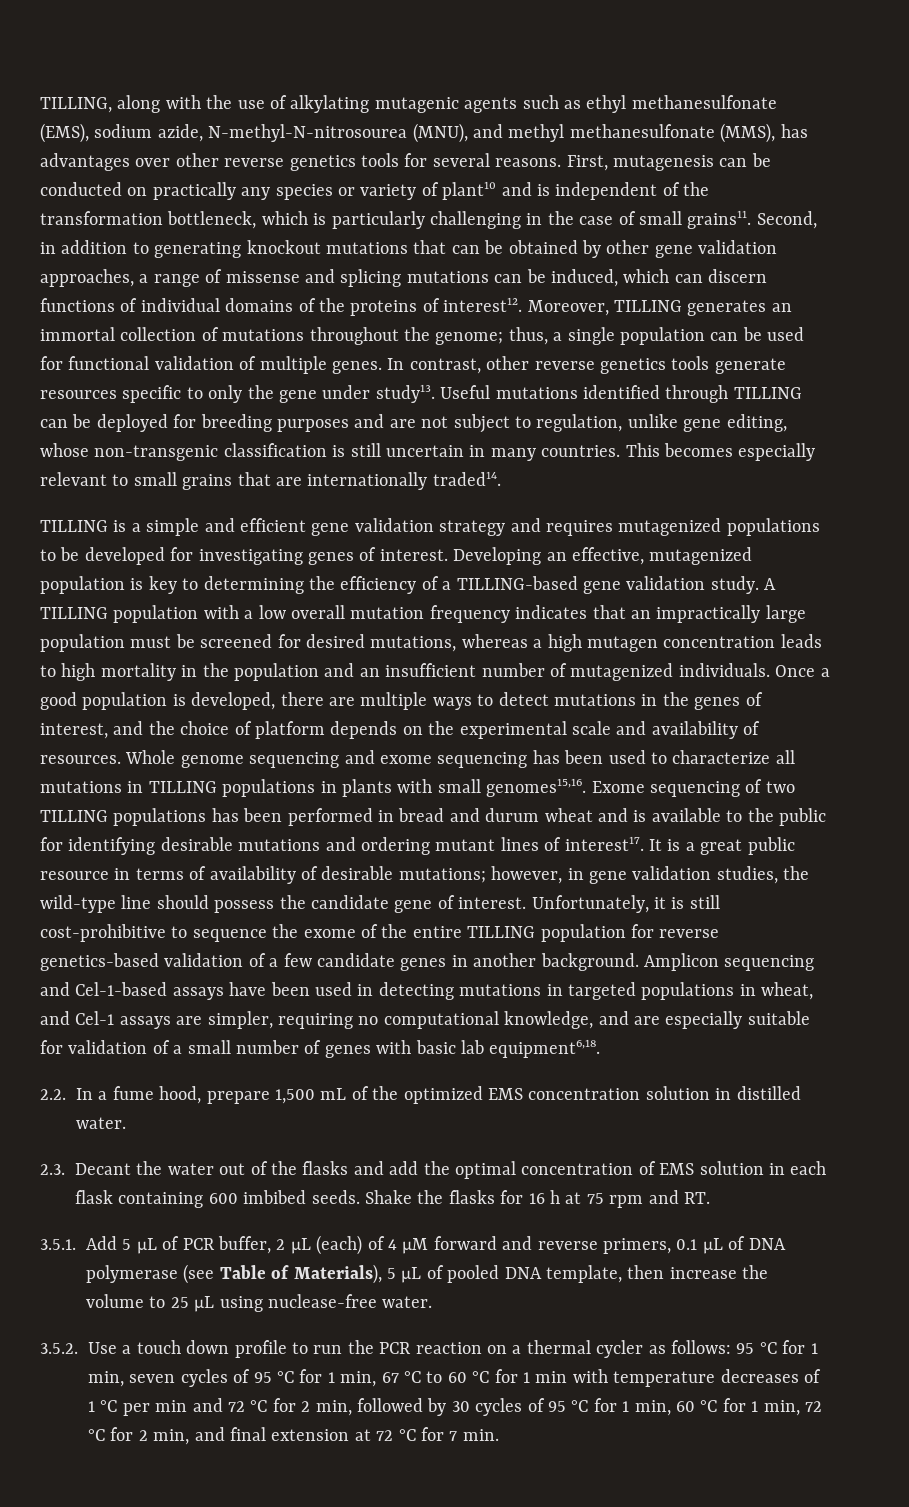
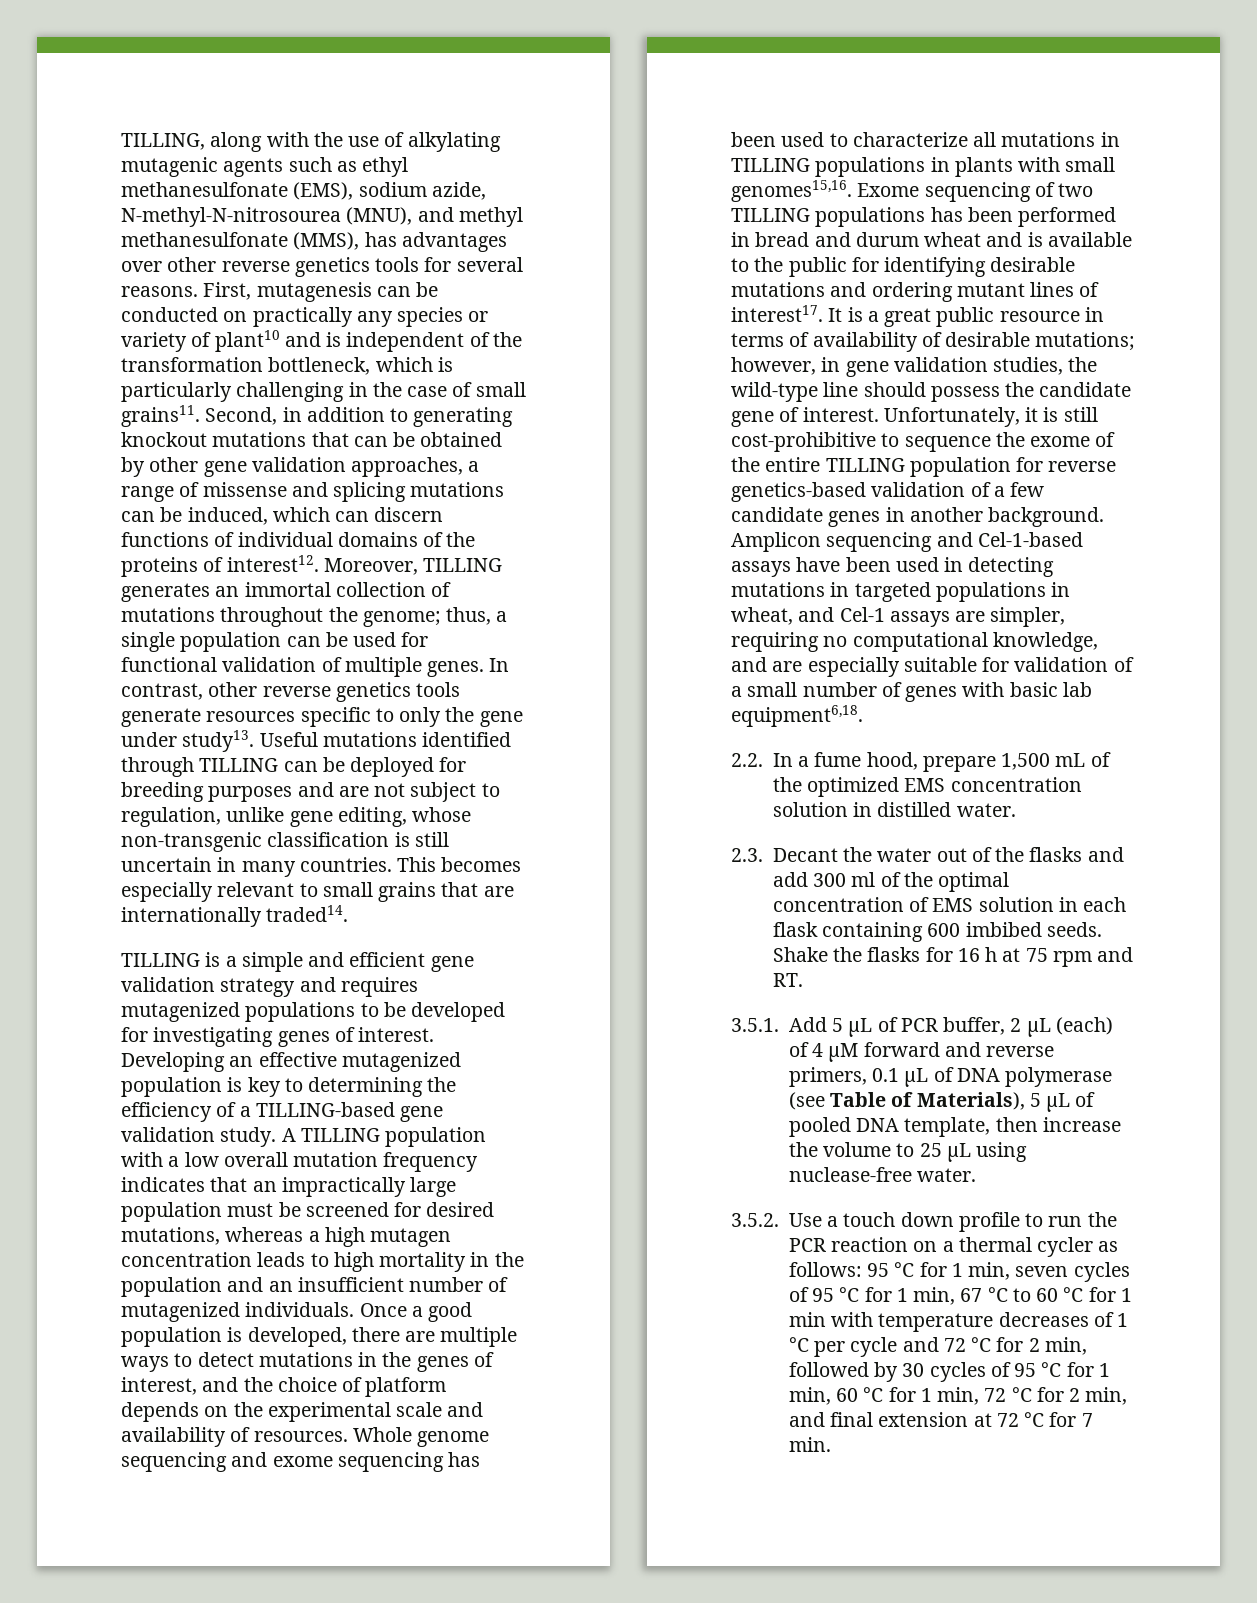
- Developing an effective, mutagenized population is key to determining the efficiency of a TILLING-based gene validation study.
+ Developing an effective mutagenized population is key to determining the efficiency of a TILLING-based gene validation study.
- 2.3. Decant the water out of the flasks and add the optimal concentration of EMS solution in each flask containing 600 imbibed seeds.
+ 2.3. Decant the water out of the flasks and add 300 ml of the optimal concentration of EMS solution in each flask containing 600 imbibed seeds.
- 95 °C for 1 min, seven cycles of 95 °C for 1 min, 67 °C to 60 °C for 1 min with temperature decreases of 1 °C per min and 72 °C for 2 min, followed by 30 cycles of 95 °C for 1 min, 60 °C for 1 min, 72 °C for 2 min, and final extension at 72 °C for 7 min.
+ 95 °C for 1 min, seven cycles of 95 °C for 1 min, 67 °C to 60 °C for 1 min with temperature decreases of 1 °C per cycle and 72 °C for 2 min, followed by 30 cycles of 95 °C for 1 min, 60 °C for 1 min, 72 °C for 2 min, and final extension at 72 °C for 7 min.

